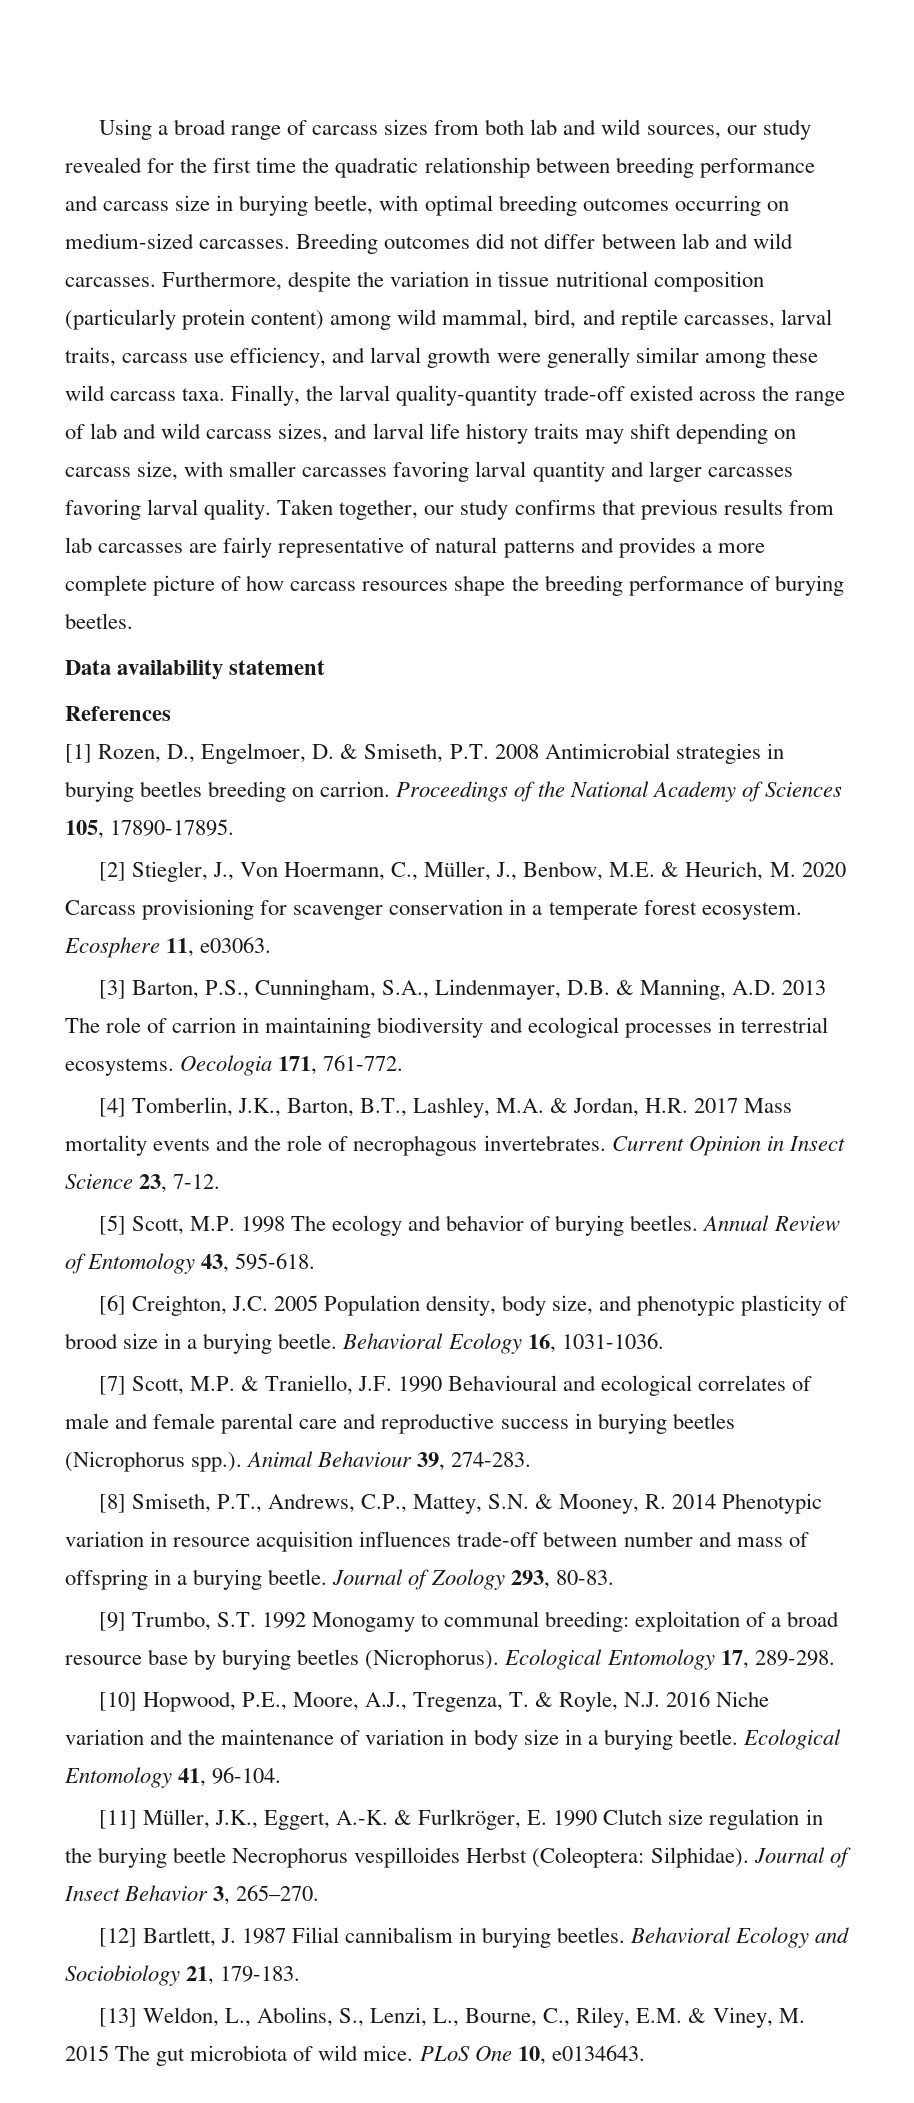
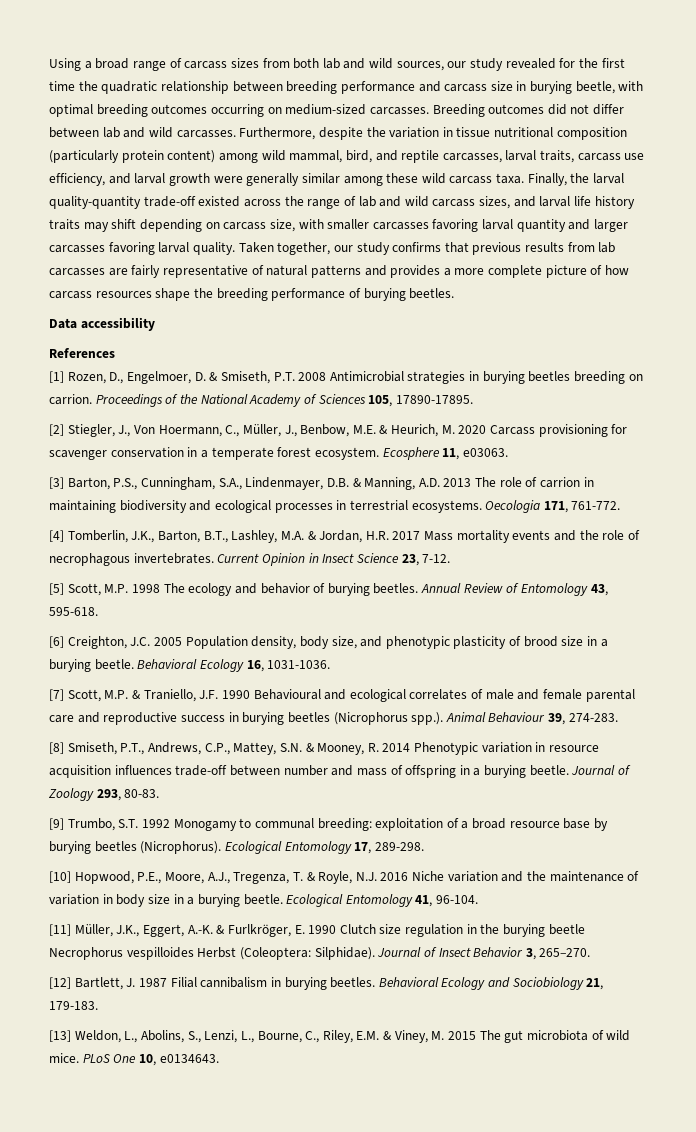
- Data availability statement
+ Data accessibility

